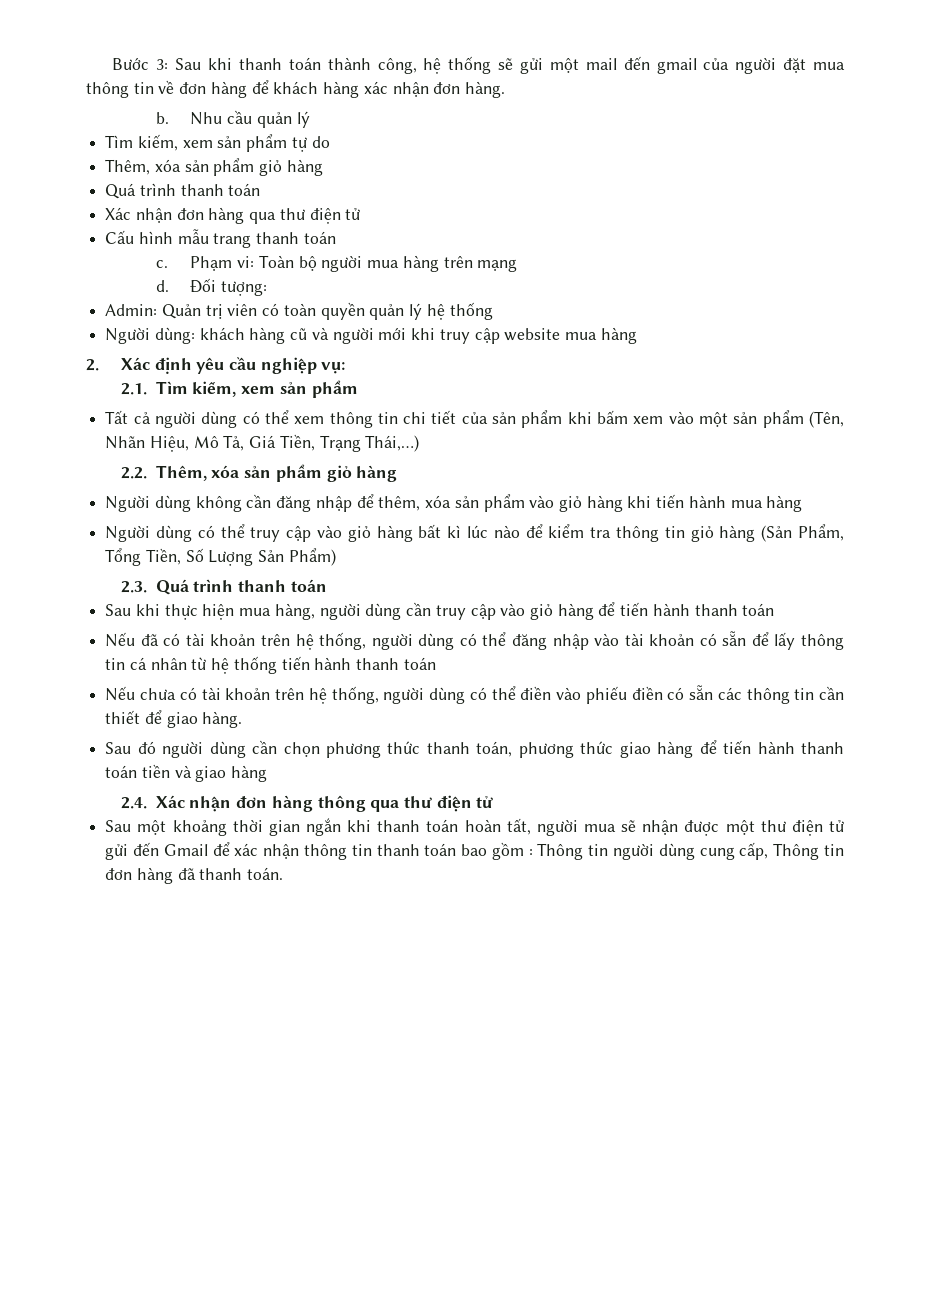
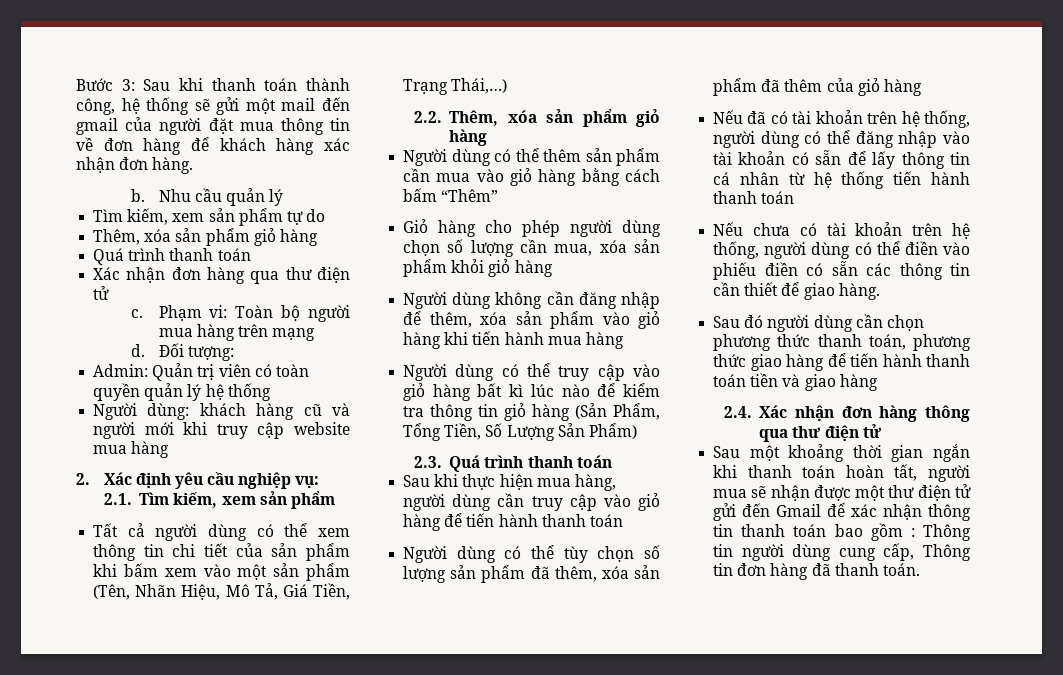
- Cấu hình mẫu trang thanh toán
+ Người dùng có thể thêm sản phẩm cần mua vào giỏ hàng bằng cách bấm “Thêm”
+ Giỏ hàng cho phép người dùng chọn số lượng cần mua, xóa sản phẩm khỏi giỏ hàng
+ Người dùng có thể tùy chọn số lượng sản phẩm đã thêm, xóa sản phẩm đã thêm của giỏ hàng

